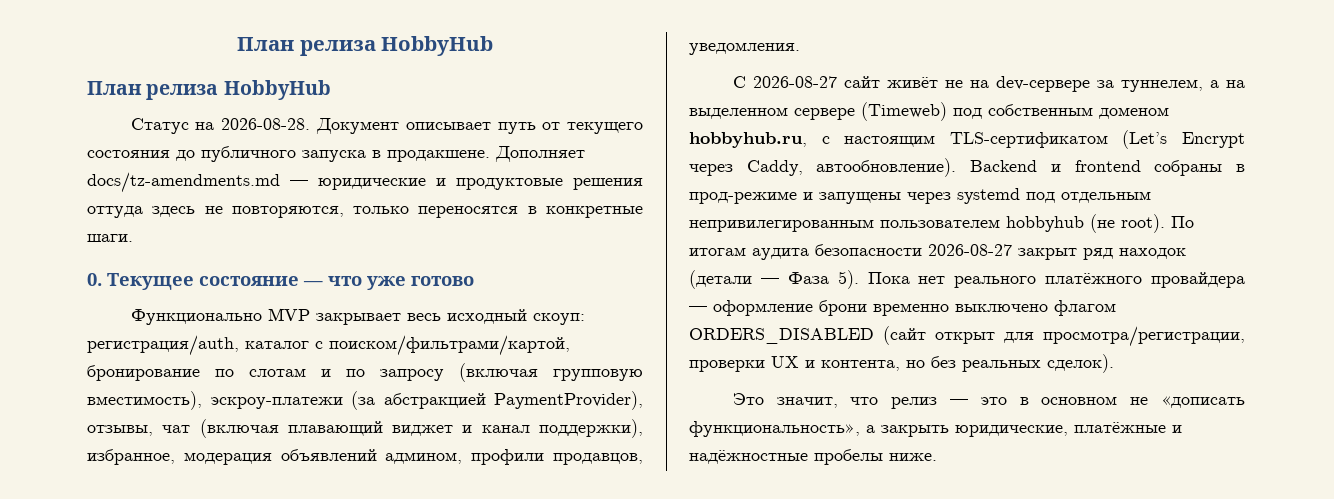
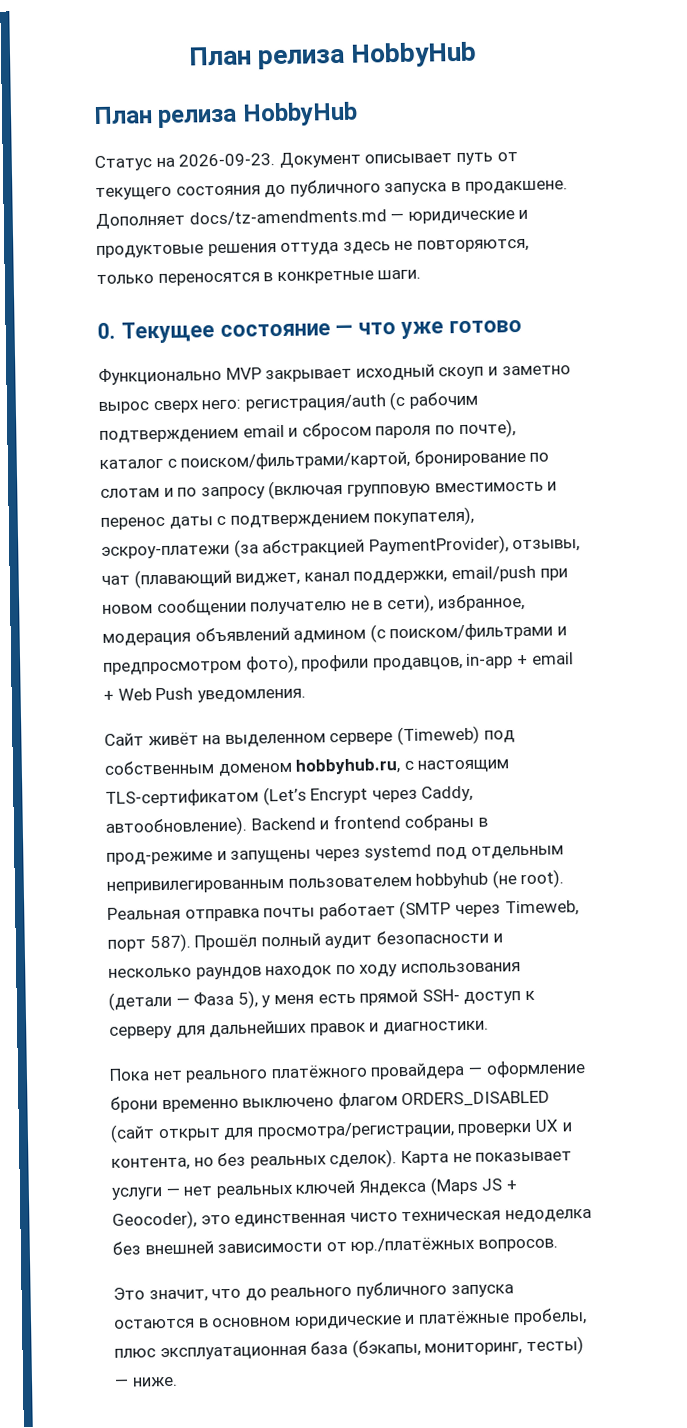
- Статус на 2026-08-28.
+ Статус на 2026-09-23.
- Функционально MVP закрывает весь исходный скоуп: регистрация/auth, каталог с поиском/фильтрами/картой, бронирование по слотам и по запросу (включая групповую вместимость), эскроу-платежи (за абстракцией PaymentProvider), отзывы, чат (включая плавающий виджет и канал поддержки), избранное, модерация объявлений админом, профили продавцов, уведомления.
- С 2026-08-27 сайт живёт не на dev-сервере за туннелем, а на выделенном сервере (Timeweb) под собственным доменом hobbyhub.ru, с настоящим TLS-сертификатом (Let’s Encrypt через Caddy, автообновление).
+ Функционально MVP закрывает исходный скоуп и заметно вырос сверх него: регистрация/auth (с рабочим подтверждением email и сбросом пароля по почте), каталог с поиском/фильтрами/картой, бронирование по слотам и по запросу (включая групповую вместимость и перенос даты с подтверждением покупателя), эскроу-платежи (за абстракцией PaymentProvider), отзывы, чат (плавающий виджет, канал поддержки, email/push при новом сообщении получателю не в сети), избранное, модерация объявлений админом (с поиском/фильтрами и предпросмотром фото), профили продавцов, in-app + email + Web Push уведомления.
+ Сайт живёт на выделенном сервере (Timeweb) под собственным доменом hobbyhub.ru, с настоящим TLS-сертификатом (Let’s Encrypt через Caddy, автообновление).
- По итогам аудита безопасности 2026-08-27 закрыт ряд находок (детали — Фаза 5). Пока нет реального платёжного провайдера — оформление брони временно выключено флагом ORDERS_DISABLED (сайт открыт для просмотра/регистрации, проверки UX и контента, но без реальных сделок).
- Это значит, что релиз — это в основном не «дописать функциональность», а закрыть юридические, платёжные и надёжностные пробелы ниже.
+ Реальная отправка почты работает (SMTP через Timeweb, порт 587). Прошёл полный аудит безопасности и несколько раундов находок по ходу использования (детали — Фаза 5), у меня есть прямой SSH- доступ к серверу для дальнейших правок и диагностики.
+ Пока нет реального платёжного провайдера — оформление брони временно выключено флагом ORDERS_DISABLED (сайт открыт для просмотра/регистрации, проверки UX и контента, но без реальных сделок). Карта не показывает услуги — нет реальных ключей Яндекса (Maps JS + Geocoder), это единственная чисто техническая недоделка без внешней зависимости от юр./платёжных вопросов.
+ Это значит, что до реального публичного запуска остаются в основном юридические и платёжные пробелы, плюс эксплуатационная база (бэкапы, мониторинг, тесты) — ниже.

